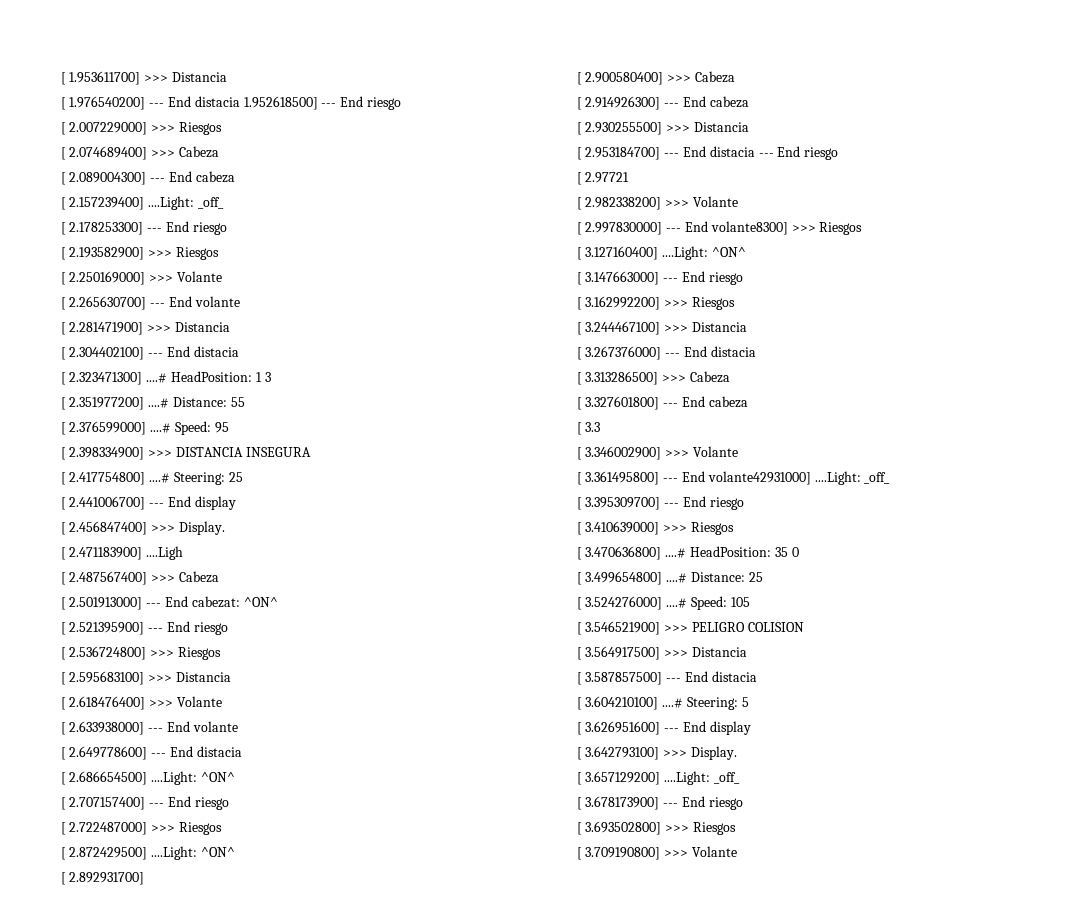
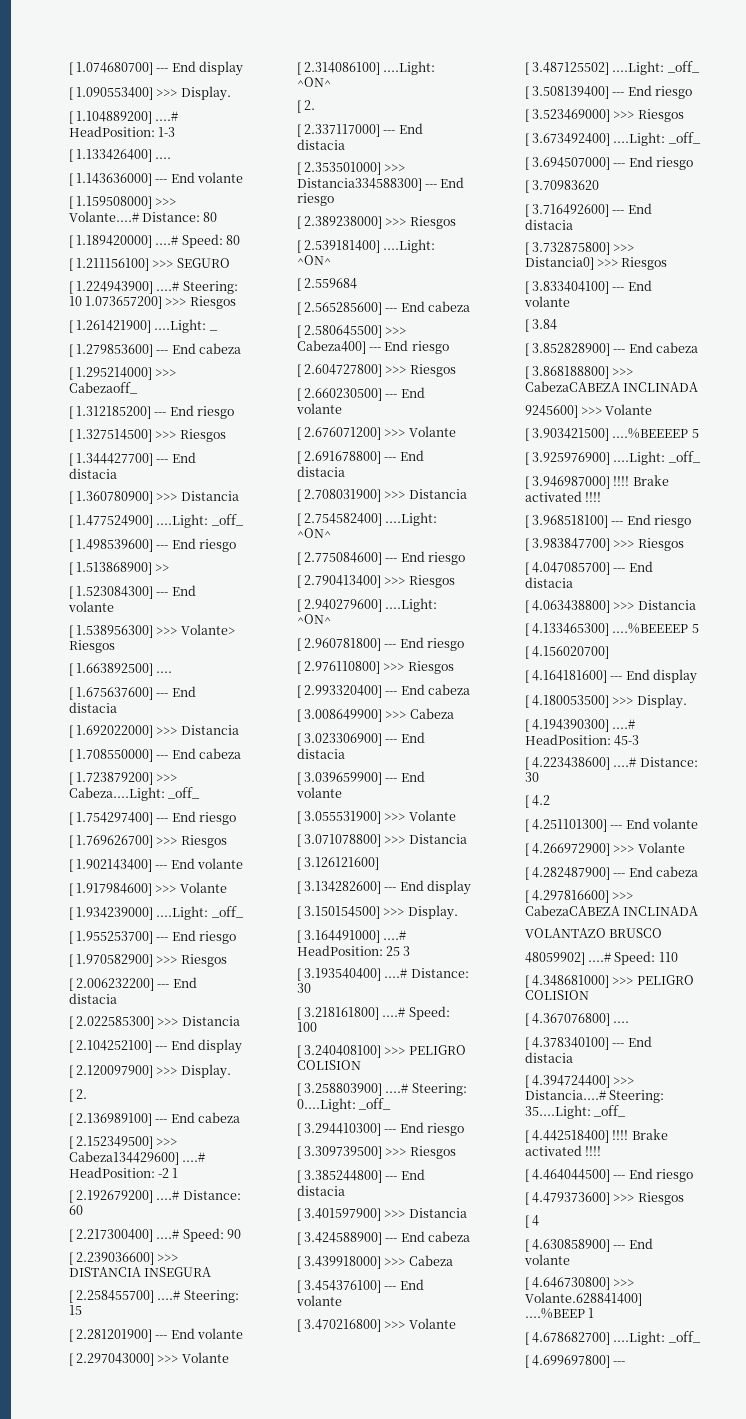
- [ 1.953611700] >>> Distancia
- [ 1.976540200] --- End distacia 1.952618500] --- End riesgo
- [ 2.007229000] >>> Riesgos
- [ 2.074689400] >>> Cabeza
- [ 2.089004300] --- End cabeza
- [ 2.157239400] ....Light: _off_
- [ 2.178253300] --- End riesgo
- [ 2.193582900] >>> Riesgos
- [ 2.250169000] >>> Volante
- [ 2.265630700] --- End volante
- [ 2.281471900] >>> Distancia
- [ 2.304402100] --- End distacia
- [ 2.323471300] ....# HeadPosition: 1 3
- [ 2.351977200] ....# Distance: 55
- [ 2.376599000] ....# Speed: 95
- [ 2.398334900] >>> DISTANCIA INSEGURA
+ [ 1.074680700] --- End display
+ [ 1.090553400] >>> Display.
+ [ 1.104889200] ....# HeadPosition: 1-3
+ [ 1.133426400] ....
+ [ 1.143636000] --- End volante
+ [ 1.159508000] >>> Volante....# Distance: 80
+ [ 1.189420000] ....# Speed: 80
+ [ 1.211156100] >>> SEGURO
+ [ 1.224943900] ....# Steering: 10 1.073657200] >>> Riesgos
+ [ 1.261421900] ....Light: _
+ [ 1.279853600] --- End cabeza
+ [ 1.295214000] >>> Cabezaoff_
+ [ 1.312185200] --- End riesgo
+ [ 1.327514500] >>> Riesgos
+ [ 1.344427700] --- End distacia
+ [ 1.360780900] >>> Distancia
+ [ 1.477524900] ....Light: _off_
+ [ 1.498539600] --- End riesgo
+ [ 1.513868900] >>
+ [ 1.523084300] --- End volante
+ [ 1.538956300] >>> Volante> Riesgos
+ [ 1.663892500] ....
+ [ 1.675637600] --- End distacia
+ [ 1.692022000] >>> Distancia
+ [ 1.708550000] --- End cabeza
+ [ 1.723879200] >>> Cabeza....Light: _off_
+ [ 1.754297400] --- End riesgo
+ [ 1.769626700] >>> Riesgos
+ [ 1.902143400] --- End volante
+ [ 1.917984600] >>> Volante
+ [ 1.934239000] ....Light: _off_
+ [ 1.955253700] --- End riesgo
+ [ 1.970582900] >>> Riesgos
+ [ 2.006232200] --- End distacia
+ [ 2.022585300] >>> Distancia
+ [ 2.104252100] --- End display
+ [ 2.120097900] >>> Display.
+ [ 2.
+ [ 2.136989100] --- End cabeza
+ [ 2.152349500] >>> Cabeza134429600] ....# HeadPosition: -2 1
+ [ 2.192679200] ....# Distance: 60
+ [ 2.217300400] ....# Speed: 90
+ [ 2.239036600] >>> DISTANCIA INSEGURA
- [ 2.417754800] ....# Steering: 25
- [ 2.441006700] --- End display
- [ 2.456847400] >>> Display.
- [ 2.471183900] ....Ligh
- [ 2.487567400] >>> Cabeza
- [ 2.501913000] --- End cabezat: ^ON^
- [ 2.521395900] --- End riesgo
- [ 2.536724800] >>> Riesgos
- [ 2.595683100] >>> Distancia
- [ 2.618476400] >>> Volante
- [ 2.633938000] --- End volante
- [ 2.649778600] --- End distacia
- [ 2.686654500] ....Light: ^ON^
- [ 2.707157400] --- End riesgo
- [ 2.722487000] >>> Riesgos
- [ 2.872429500] ....Light: ^ON^
- [ 2.892931700]
- [ 2.900580400] >>> Cabeza
- [ 2.914926300] --- End cabeza
- [ 2.930255500] >>> Distancia
- [ 2.953184700] --- End distacia --- End riesgo
- [ 2.97721
- [ 2.982338200] >>> Volante
- [ 2.997830000] --- End volante8300] >>> Riesgos
- [ 3.127160400] ....Light: ^ON^
- [ 3.147663000] --- End riesgo
- [ 3.162992200] >>> Riesgos
- [ 3.244467100] >>> Distancia
- [ 3.267376000] --- End distacia
- [ 3.313286500] >>> Cabeza
- [ 3.327601800] --- End cabeza
- [ 3.3
- [ 3.346002900] >>> Volante
- [ 3.361495800] --- End volante42931000] ....Light: _off_
- [ 3.395309700] --- End riesgo
- [ 3.410639000] >>> Riesgos
- [ 3.470636800] ....# HeadPosition: 35 0
- [ 3.499654800] ....# Distance: 25
- [ 3.524276000] ....# Speed: 105
- [ 3.546521900] >>> PELIGRO COLISION
- [ 3.564917500] >>> Distancia
- [ 3.587857500] --- End distacia
- [ 3.604210100] ....# Steering: 5
- [ 3.626951600] --- End display
- [ 3.642793100] >>> Display.
- [ 3.657129200] ....Light: _off_
- [ 3.678173900] --- End riesgo
- [ 3.693502800] >>> Riesgos
- [ 3.709190800] >>> Volante
+ [ 2.258455700] ....# Steering: 15
+ [ 2.281201900] --- End volante
+ [ 2.297043000] >>> Volante
+ [ 2.314086100] ....Light: ^ON^
+ [ 2.
+ [ 2.337117000] --- End distacia
+ [ 2.353501000] >>> Distancia334588300] --- End riesgo
+ [ 2.389238000] >>> Riesgos
+ [ 2.539181400] ....Light: ^ON^
+ [ 2.559684
+ [ 2.565285600] --- End cabeza
+ [ 2.580645500] >>> Cabeza400] --- End riesgo
+ [ 2.604727800] >>> Riesgos
+ [ 2.660230500] --- End volante
+ [ 2.676071200] >>> Volante
+ [ 2.691678800] --- End distacia
+ [ 2.708031900] >>> Distancia
+ [ 2.754582400] ....Light: ^ON^
+ [ 2.775084600] --- End riesgo
+ [ 2.790413400] >>> Riesgos
+ [ 2.940279600] ....Light: ^ON^
+ [ 2.960781800] --- End riesgo
+ [ 2.976110800] >>> Riesgos
+ [ 2.993320400] --- End cabeza
+ [ 3.008649900] >>> Cabeza
+ [ 3.023306900] --- End distacia
+ [ 3.039659900] --- End volante
+ [ 3.055531900] >>> Volante
+ [ 3.071078800] >>> Distancia
+ [ 3.126121600]
+ [ 3.134282600] --- End display
+ [ 3.150154500] >>> Display.
+ [ 3.164491000] ....# HeadPosition: 25 3
+ [ 3.193540400] ....# Distance: 30
+ [ 3.218161800] ....# Speed: 100
+ [ 3.240408100] >>> PELIGRO COLISION
+ [ 3.258803900] ....# Steering: 0....Light: _off_
+ [ 3.294410300] --- End riesgo
+ [ 3.309739500] >>> Riesgos
+ [ 3.385244800] --- End distacia
+ [ 3.401597900] >>> Distancia
+ [ 3.424588900] --- End cabeza
+ [ 3.439918000] >>> Cabeza
+ [ 3.454376100] --- End volante
+ [ 3.470216800] >>> Volante
+ [ 3.487125502] ....Light: _off_
+ [ 3.508139400] --- End riesgo
+ [ 3.523469000] >>> Riesgos
+ [ 3.673492400] ....Light: _off_
+ [ 3.694507000] --- End riesgo
+ [ 3.70983620
+ [ 3.716492600] --- End distacia
+ [ 3.732875800] >>> Distancia0] >>> Riesgos
+ [ 3.833404100] --- End volante
+ [ 3.84
+ [ 3.852828900] --- End cabeza
+ [ 3.868188800] >>> CabezaCABEZA INCLINADA
+ 9245600] >>> Volante
+ [ 3.903421500] ....%BEEEEP 5
+ [ 3.925976900] ....Light: _off_
+ [ 3.946987000] !!!! Brake activated !!!!
+ [ 3.968518100] --- End riesgo
+ [ 3.983847700] >>> Riesgos
+ [ 4.047085700] --- End distacia
+ [ 4.063438800] >>> Distancia
+ [ 4.133465300] ....%BEEEEP 5
+ [ 4.156020700]
+ [ 4.164181600] --- End display
+ [ 4.180053500] >>> Display.
+ [ 4.194390300] ....# HeadPosition: 45-3
+ [ 4.223438600] ....# Distance: 30
+ [ 4.2
+ [ 4.251101300] --- End volante
+ [ 4.266972900] >>> Volante
+ [ 4.282487900] --- End cabeza
+ [ 4.297816600] >>> CabezaCABEZA INCLINADA
+ VOLANTAZO BRUSCO
+ 48059902] ....# Speed: 110
+ [ 4.348681000] >>> PELIGRO COLISION
+ [ 4.367076800] ....
+ [ 4.378340100] --- End distacia
+ [ 4.394724400] >>> Distancia....# Steering: 35....Light: _off_
+ [ 4.442518400] !!!! Brake activated !!!!
+ [ 4.464044500] --- End riesgo
+ [ 4.479373600] >>> Riesgos
+ [ 4
+ [ 4.630858900] --- End volante
+ [ 4.646730800] >>> Volante.628841400] ....%BEEP 1
+ [ 4.678682700] ....Light: _off_
+ [ 4.699697800] ---

